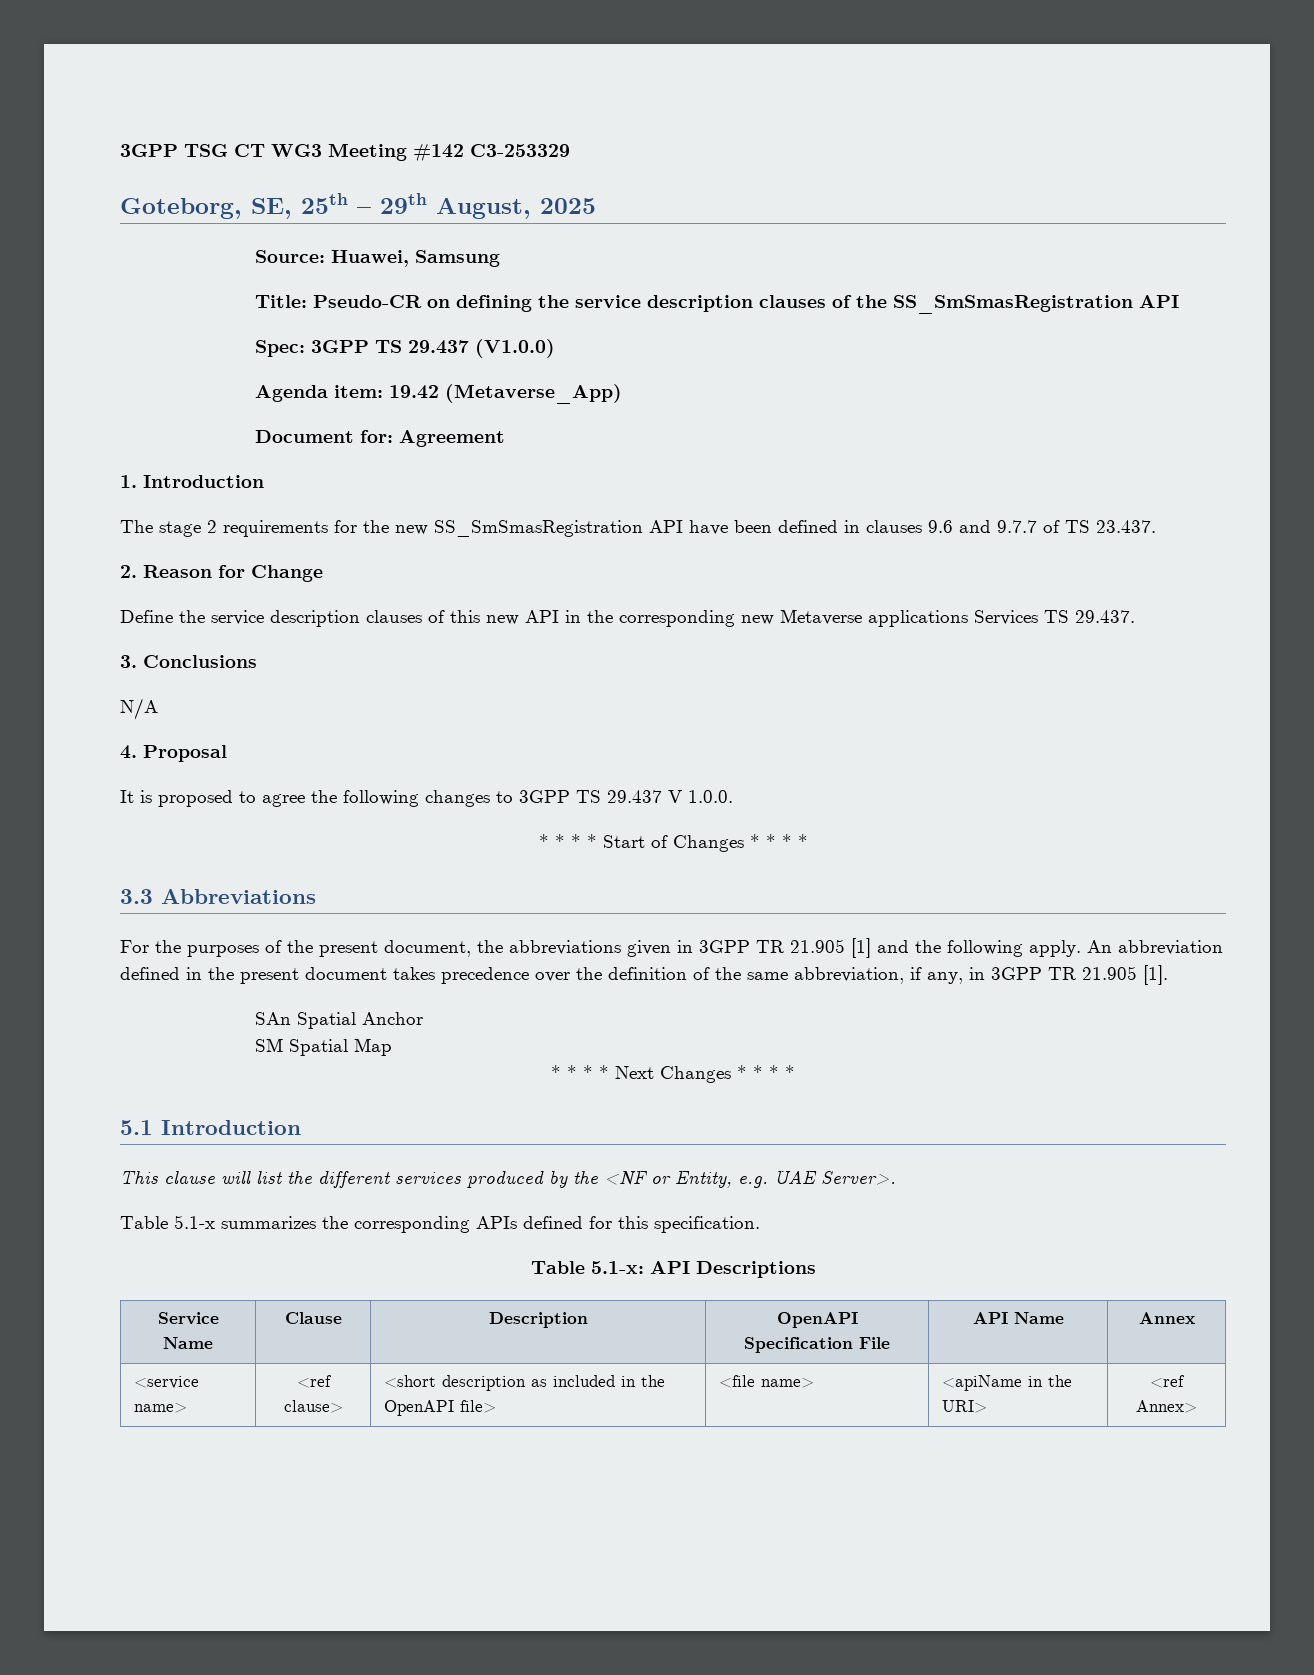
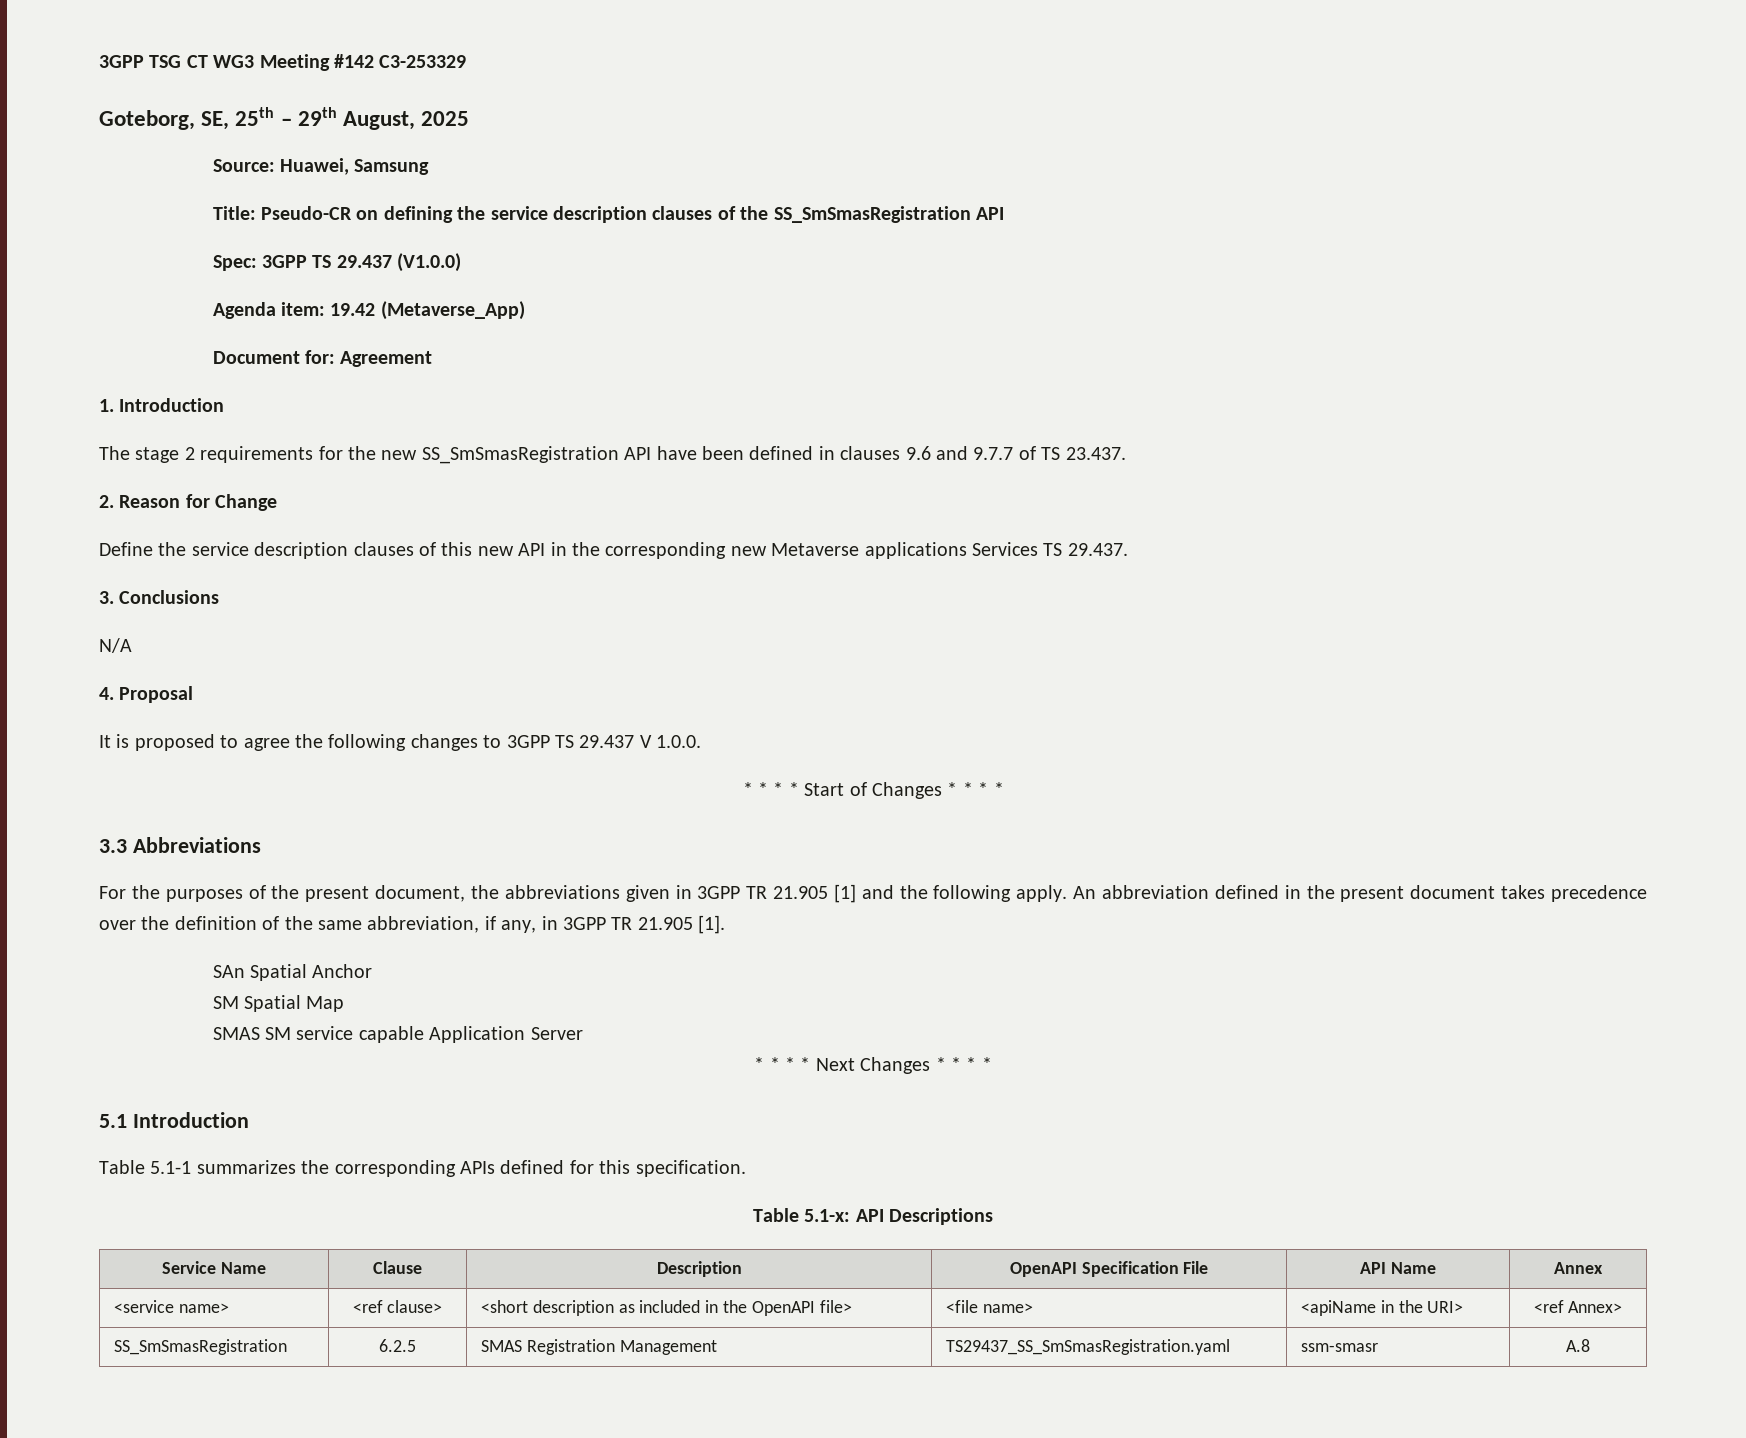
+ SMAS SM service capable Application Server
- This clause will list the different services produced by the <NF or Entity, e.g. UAE Server>.
- Table 5.1-x summarizes the corresponding APIs defined for this specification.
+ Table 5.1-1 summarizes the corresponding APIs defined for this specification.
+ SS_SmSmasRegistration | 6.2.5 | SMAS Registration Management | TS29437_SS_SmSmasRegistration.yaml | ssm-smasr | A.8

